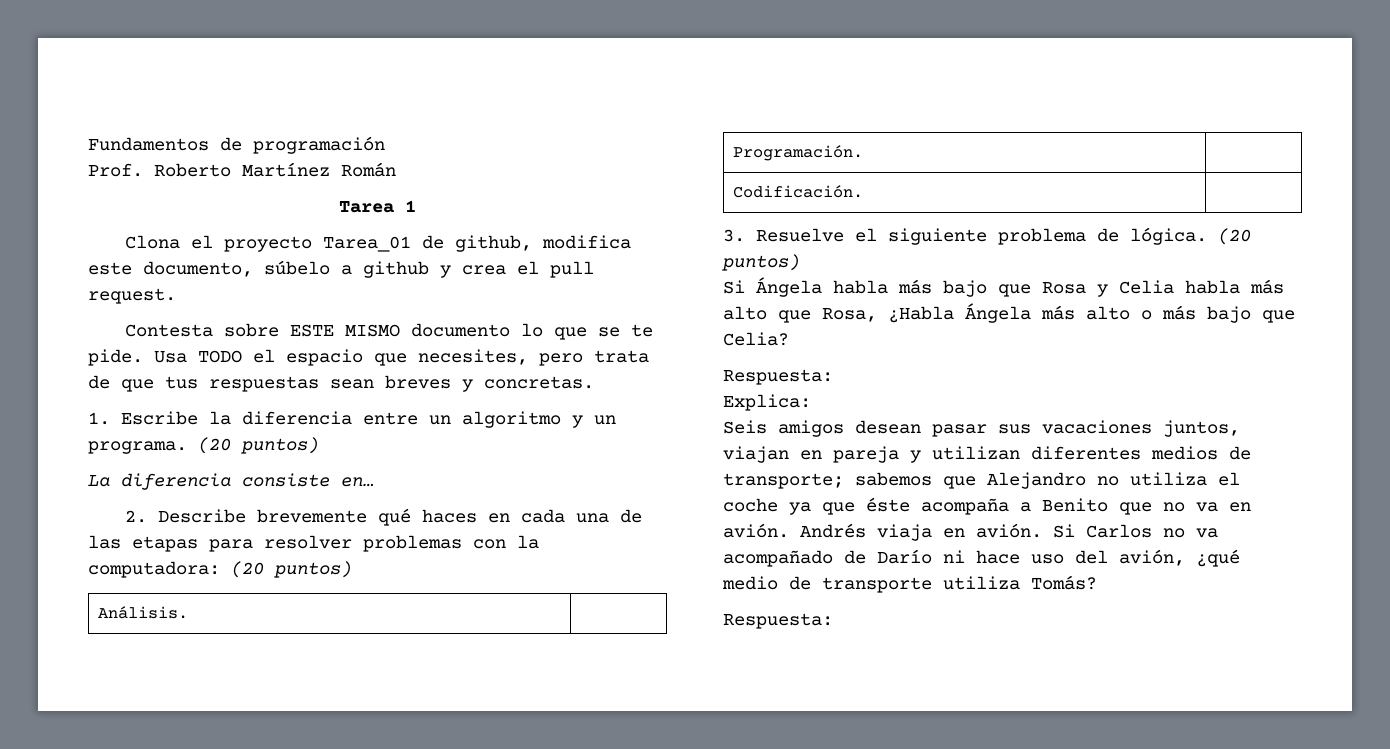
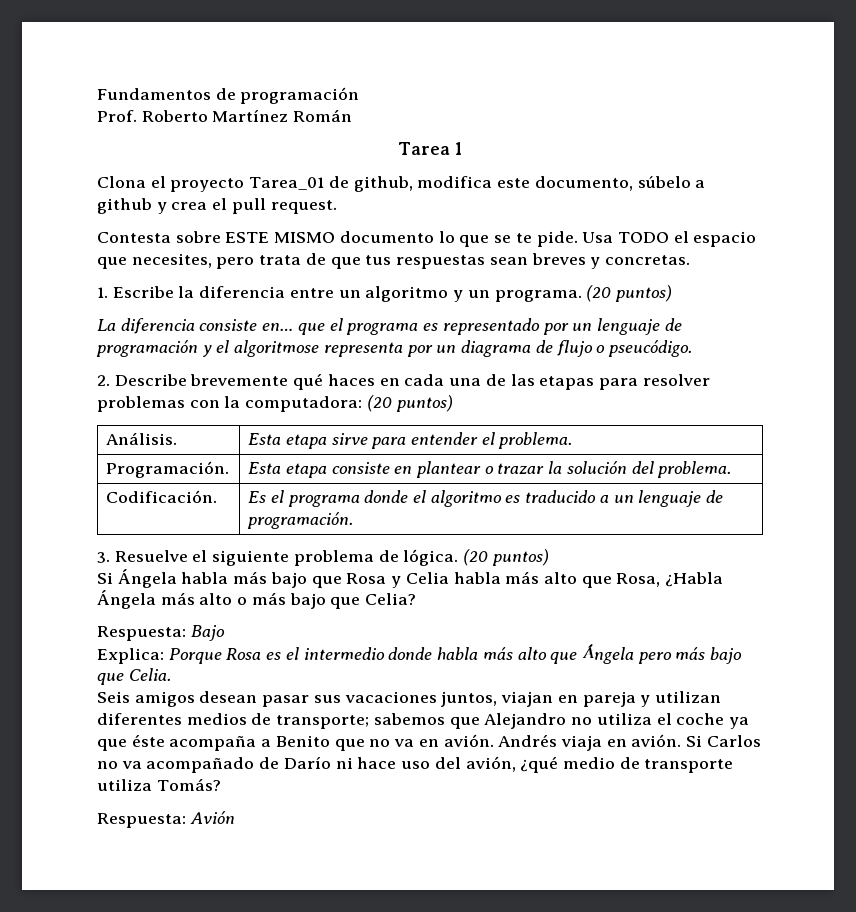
- La diferencia consiste en…
+ La diferencia consiste en… que el programa es representado por un lenguaje de programación y el algoritmose representa por un diagrama de flujo o pseucódigo.
- Análisis. |
- Programación. |
- Codificación. |
+ Análisis. | Esta etapa sirve para entender el problema.
+ Programación. | Esta etapa consiste en plantear o trazar la solución del problema.
+ Codificación. | Es el programa donde el algoritmo es traducido a un lenguaje de programación.
  Si Ángela habla más bajo que Rosa y Celia habla más alto que Rosa, ¿Habla Ángela más alto o más bajo que Celia?
- Respuesta:
+ Respuesta: Bajo
- Explica:
+ Explica: Porque Rosa es el intermedio donde habla más alto que Ángela pero más bajo que Celia.
  Si Carlos no va acompañado de Darío ni hace uso del avión, ¿qué medio de transporte utiliza Tomás?
- Respuesta:
+ Respuesta: Avión

